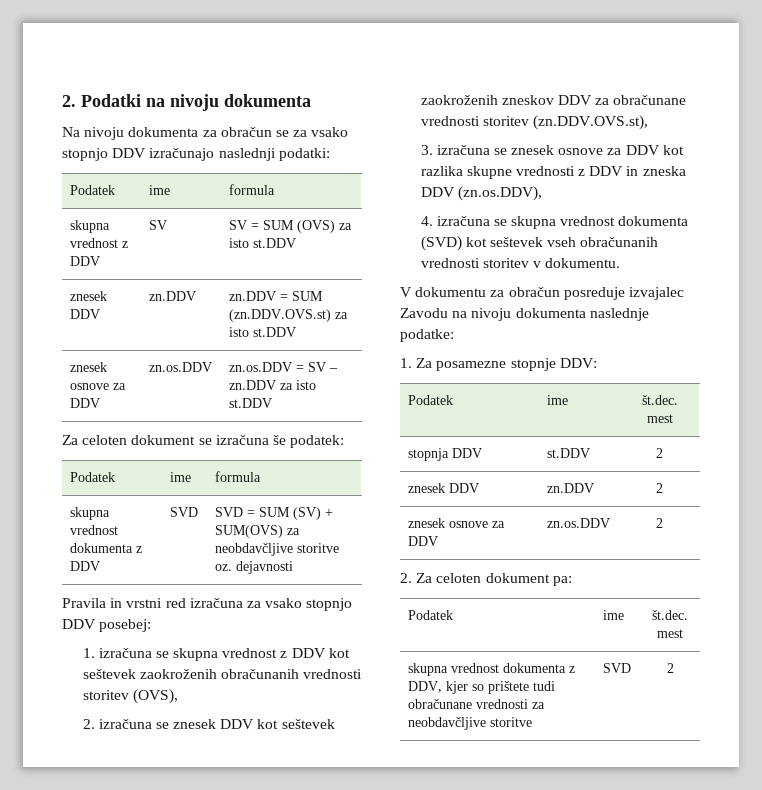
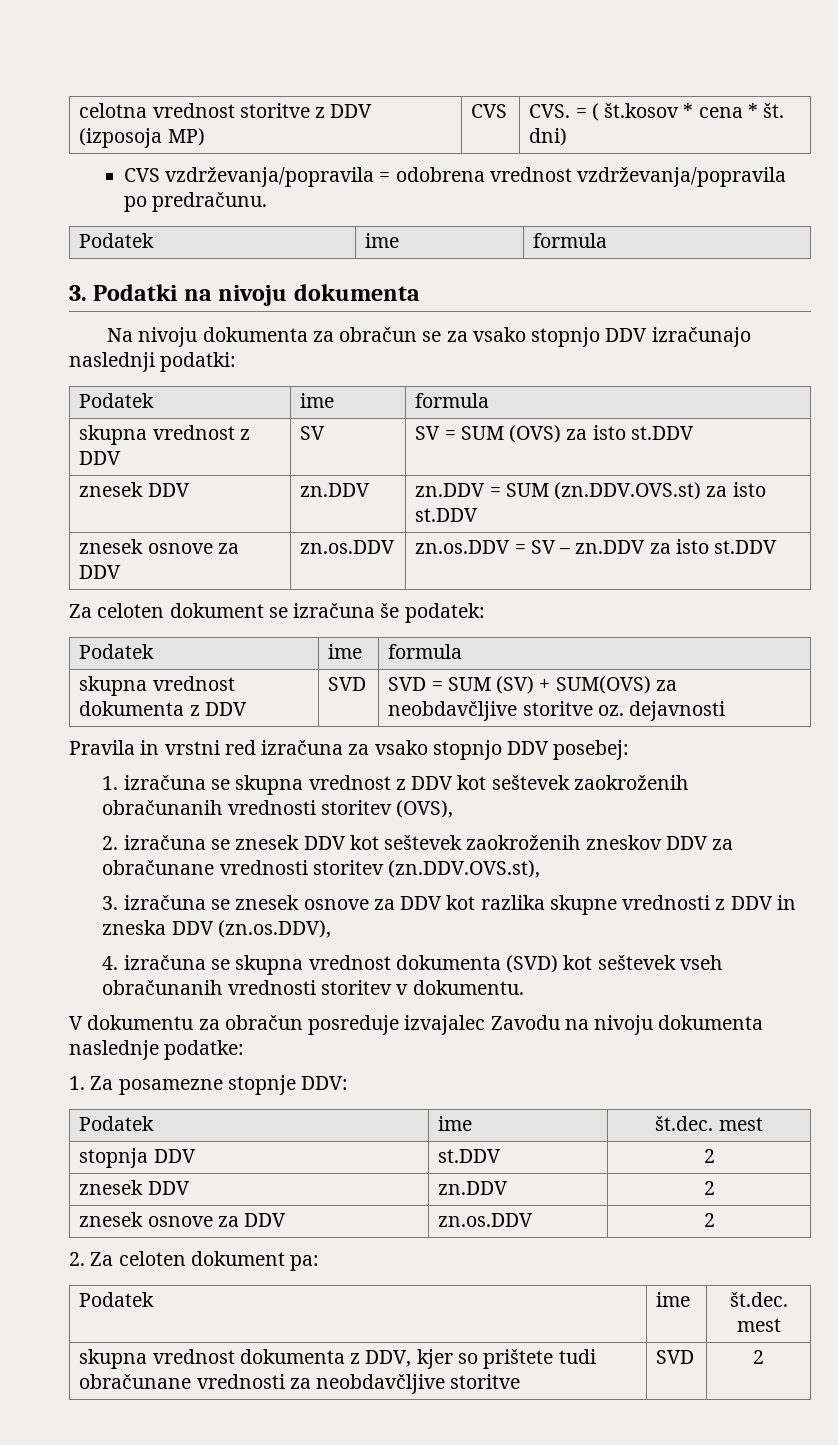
- 2. Podatki na nivoju dokumenta
+ celotna vrednost storitve z DDV (izposoja MP) | CVS | CVS. = ( št.kosov * cena * št. dni)
+ CVS vzdrževanja/popravila = odobrena vrednost vzdrževanja/popravila po predračunu.
+ Podatek | ime | formula
+ 3. Podatki na nivoju dokumenta

